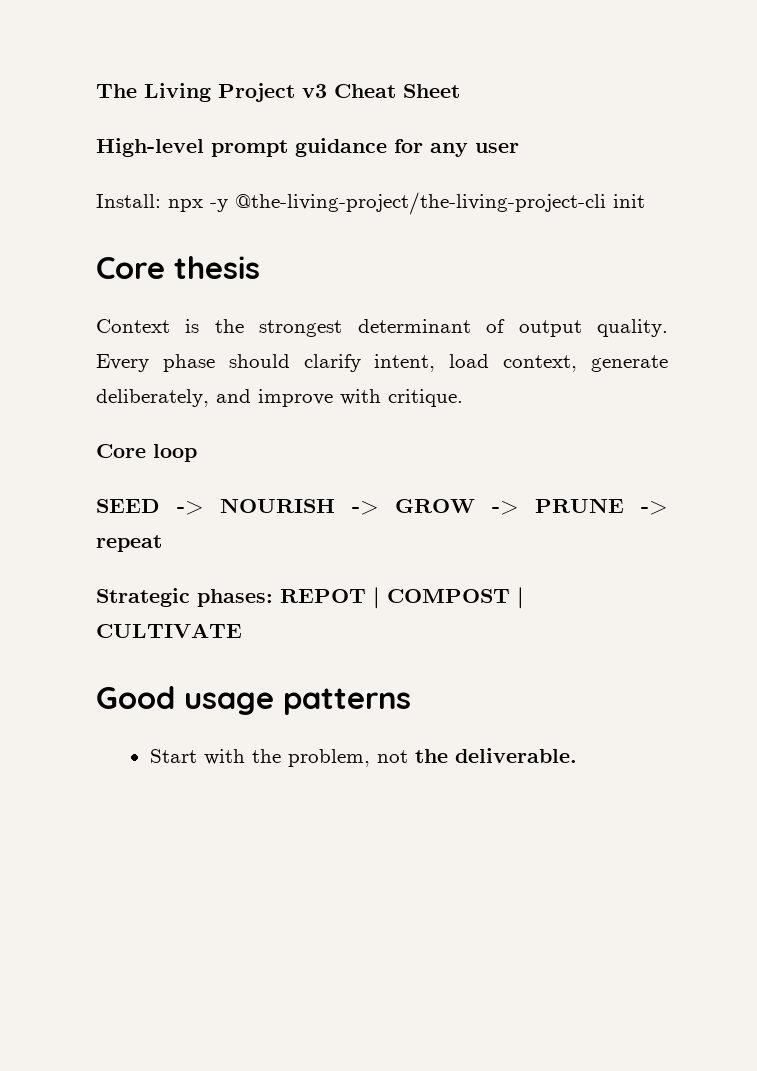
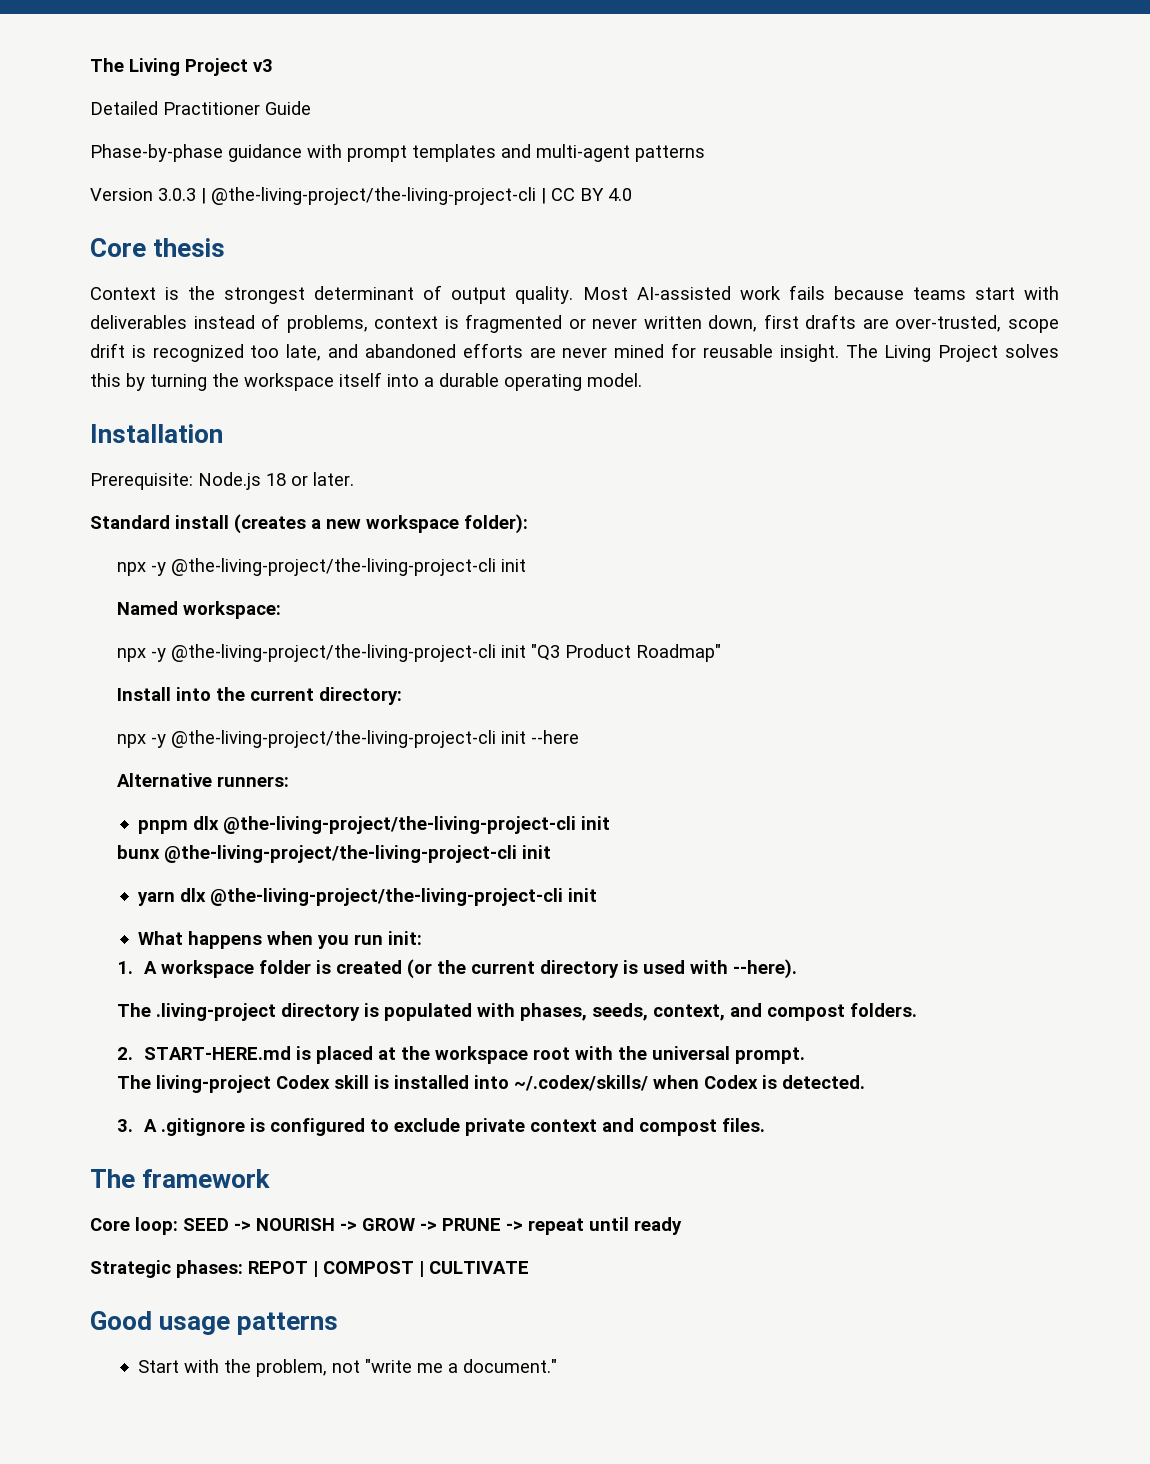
- The Living Project v3 Cheat Sheet
- High-level prompt guidance for any user
- Install: npx -y @the-living-project/the-living-project-cli init
+ The Living Project v3
+ Detailed Practitioner Guide
+ Phase-by-phase guidance with prompt templates and multi-agent patterns
+ Version 3.0.3 | @the-living-project/the-living-project-cli | CC BY 4.0
- Every phase should clarify intent, load context, generate deliberately, and improve with critique.
- Core loop
- SEED -> NOURISH -> GROW -> PRUNE -> repeat
+ Most AI-assisted work fails because teams start with deliverables instead of problems, context is fragmented or never written down, first drafts are over-trusted, scope drift is recognized too late, and abandoned efforts are never mined for reusable insight. The Living Project solves this by turning the workspace itself into a durable operating model.
+ Installation
+ Prerequisite: Node.js 18 or later.
+ Standard install (creates a new workspace folder):
+ npx -y @the-living-project/the-living-project-cli init
+ Named workspace:
+ npx -y @the-living-project/the-living-project-cli init "Q3 Product Roadmap"
+ Install into the current directory:
+ npx -y @the-living-project/the-living-project-cli init --here
+ Alternative runners:
+ pnpm dlx @the-living-project/the-living-project-cli init
+ bunx @the-living-project/the-living-project-cli init
+ yarn dlx @the-living-project/the-living-project-cli init
+ What happens when you run init:
+ 1. A workspace folder is created (or the current directory is used with --here).
+ The .living-project directory is populated with phases, seeds, context, and compost folders.
+ 2. START-HERE.md is placed at the workspace root with the universal prompt.
+ The living-project Codex skill is installed into ~/.codex/skills/ when Codex is detected.
+ 3. A .gitignore is configured to exclude private context and compost files.
+ The framework
+ Core loop: SEED -> NOURISH -> GROW -> PRUNE -> repeat until ready
- Start with the problem, not the deliverable.
+ Start with the problem, not "write me a document."

